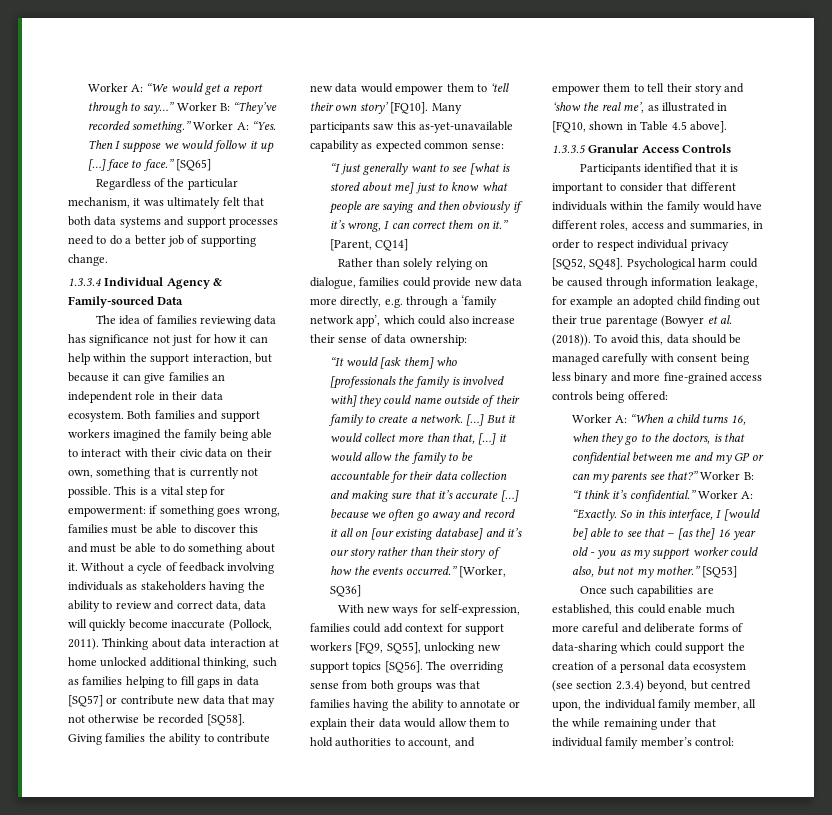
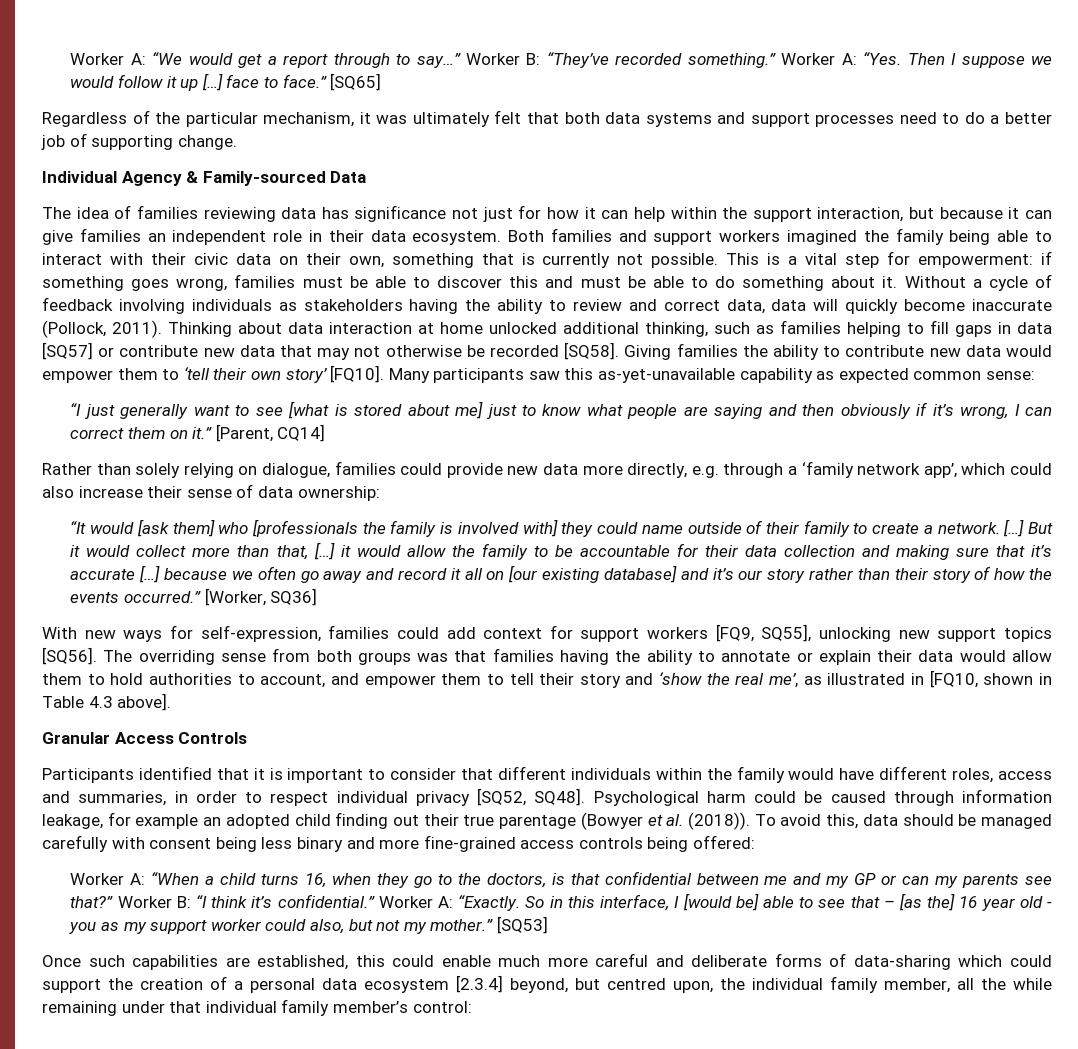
- 1.3.3.4 Individual Agency & Family-sourced Data
+ Individual Agency & Family-sourced Data
- The overriding sense from both groups was that families having the ability to annotate or explain their data would allow them to hold authorities to account, and empower them to tell their story and ‘show the real me’, as illustrated in [FQ10, shown in Table 4.5 above].
+ The overriding sense from both groups was that families having the ability to annotate or explain their data would allow them to hold authorities to account, and empower them to tell their story and ‘show the real me’, as illustrated in [FQ10, shown in Table 4.3 above].
- 1.3.3.5 Granular Access Controls
+ Granular Access Controls
- Once such capabilities are established, this could enable much more careful and deliberate forms of data-sharing which could support the creation of a personal data ecosystem (see section 2.3.4) beyond, but centred upon, the individual family member, all the while remaining under that individual family member’s control:
+ Once such capabilities are established, this could enable much more careful and deliberate forms of data-sharing which could support the creation of a personal data ecosystem [2.3.4] beyond, but centred upon, the individual family member, all the while remaining under that individual family member’s control:

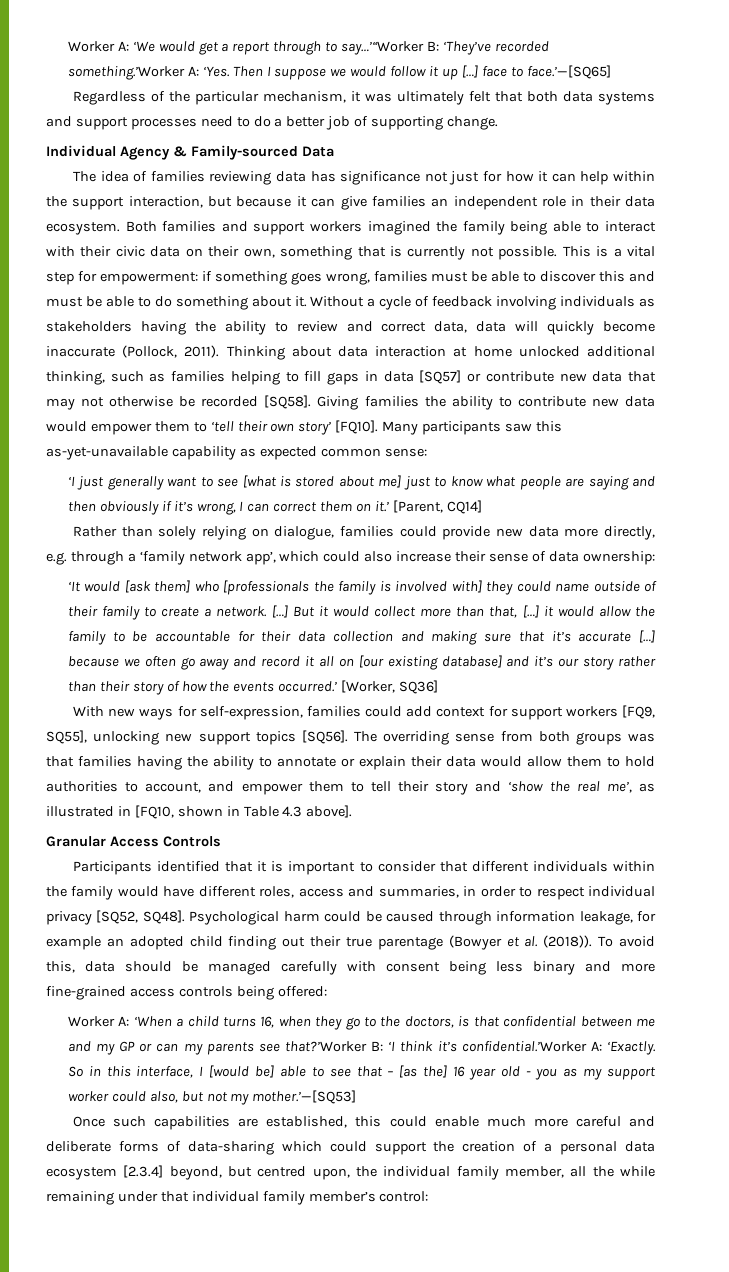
- Worker A: “We would get a report through to say…” Worker B: “They’ve recorded something.” Worker A: “Yes. Then I suppose we would follow it up […] face to face.” [SQ65]
+ Worker A: ‘We would get a report through to say…’“Worker B: ‘They’ve recorded something.’Worker A: ‘Yes. Then I suppose we would follow it up […] face to face.’—[SQ65]
- “I just generally want to see [what is stored about me] just to know what people are saying and then obviously if it’s wrong, I can correct them on it.”
+ ‘I just generally want to see [what is stored about me] just to know what people are saying and then obviously if it’s wrong, I can correct them on it.’
- “It would [ask them] who [professionals the family is involved with] they could name outside of their family to create a network.
+ ‘It would [ask them] who [professionals the family is involved with] they could name outside of their family to create a network.
- But it would collect more than that, […] it would allow the family to be accountable for their data collection and making sure that it’s accurate […] because we often go away and record it all on [our existing database] and it’s our story rather than their story of how the events occurred.”
+ But it would collect more than that, […] it would allow the family to be accountable for their data collection and making sure that it’s accurate […] because we often go away and record it all on [our existing database] and it’s our story rather than their story of how the events occurred.’
- Worker A: “When a child turns 16, when they go to the doctors, is that confidential between me and my GP or can my parents see that?” Worker B: “I think it’s confidential.” Worker A: “Exactly.
+ Worker A: ‘When a child turns 16, when they go to the doctors, is that confidential between me and my GP or can my parents see that?’Worker B: ‘I think it’s confidential.’Worker A: ‘Exactly.
- So in this interface, I [would be] able to see that – [as the] 16 year old - you as my support worker could also, but not my mother.” [SQ53]
+ So in this interface, I [would be] able to see that – [as the] 16 year old - you as my support worker could also, but not my mother.’—[SQ53]

